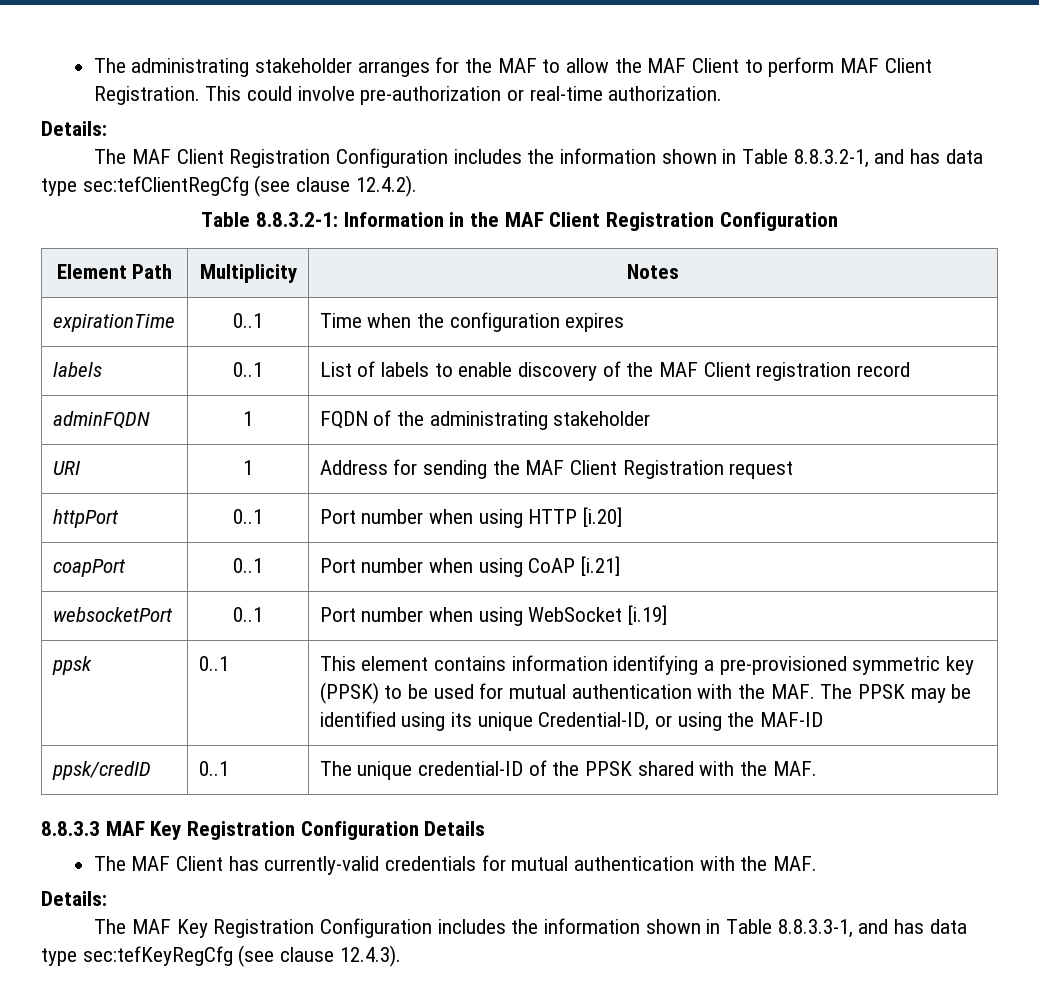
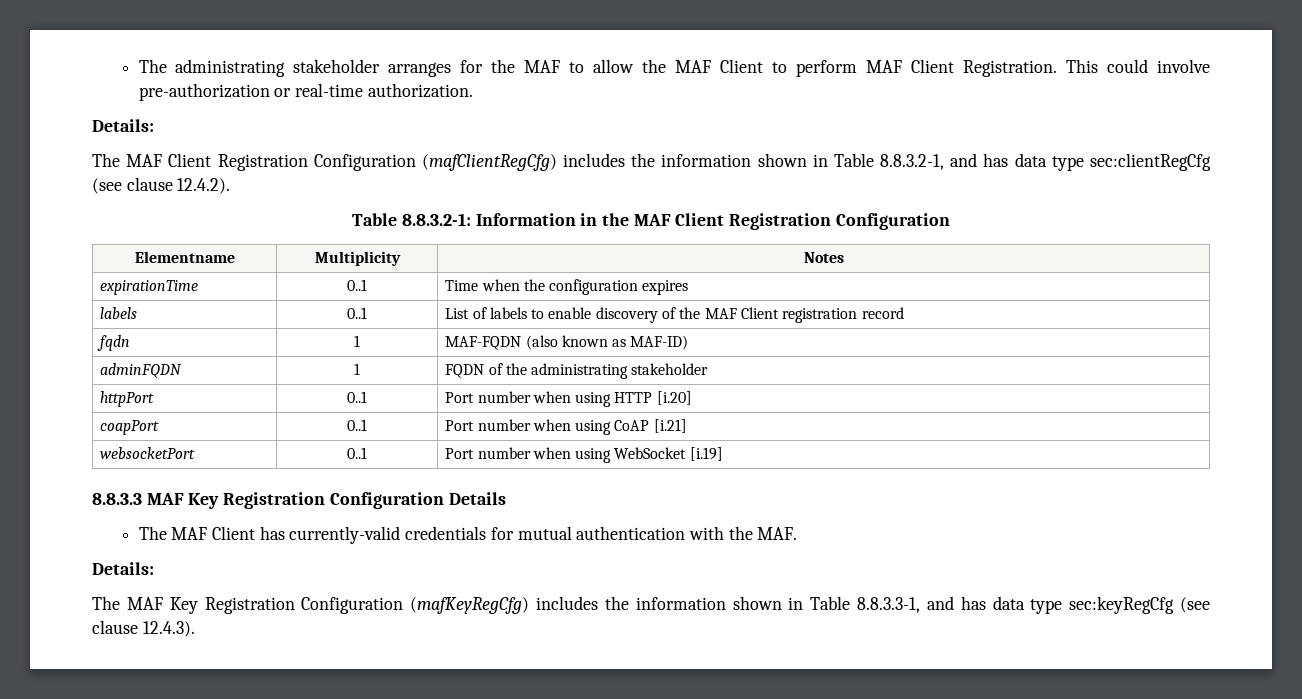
- The MAF Client Registration Configuration includes the information shown in Table 8.8.3.2-1, and has data type sec:tefClientRegCfg (see clause 12.4.2).
+ The MAF Client Registration Configuration (mafClientRegCfg) includes the information shown in Table 8.8.3.2-1, and has data type sec:clientRegCfg (see clause 12.4.2).
- Element Path | Multiplicity | Notes
+ Elementname | Multiplicity | Notes
+ fqdn | 1 | MAF-FQDN (also known as MAF-ID)
- URI | 1 | Address for sending the MAF Client Registration request
- ppsk | 0..1 | This element contains information identifying a pre-provisioned symmetric key (PPSK) to be used for mutual authentication with the MAF. The PPSK may be identified using its unique Credential-ID, or using the MAF-ID
- ppsk/credID | 0..1 | The unique credential-ID of the PPSK shared with the MAF.
- The MAF Key Registration Configuration includes the information shown in Table 8.8.3.3-1, and has data type sec:tefKeyRegCfg (see clause 12.4.3).
+ The MAF Key Registration Configuration (mafKeyRegCfg) includes the information shown in Table 8.8.3.3-1, and has data type sec:keyRegCfg (see clause 12.4.3).

